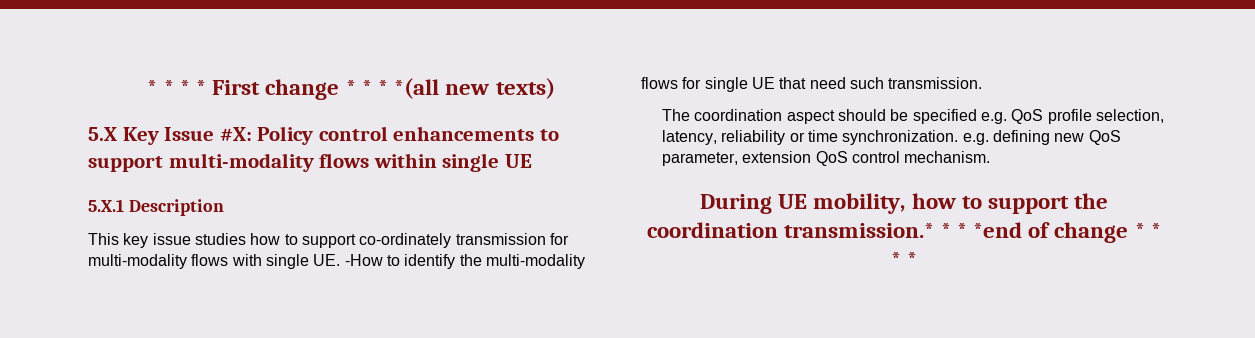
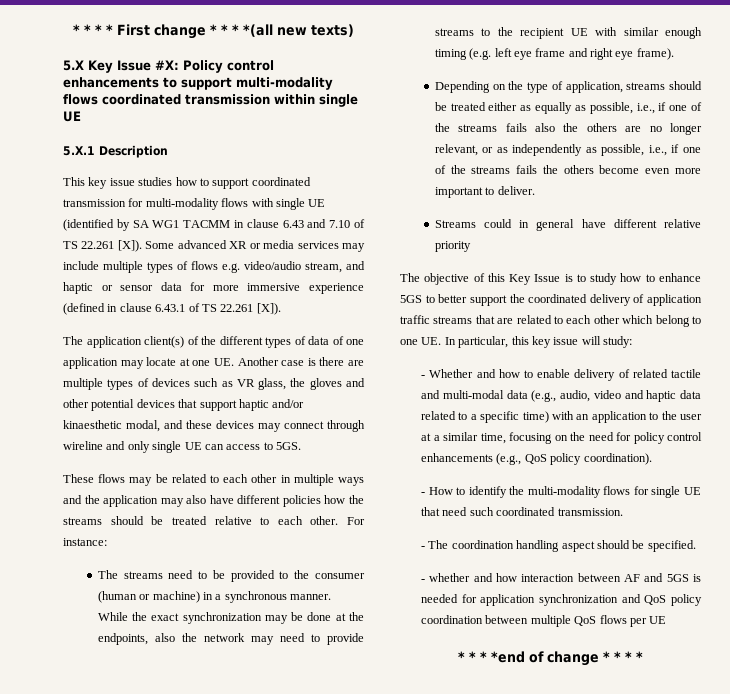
- 5.X Key Issue #X: Policy control enhancements to support multi-modality flows within single UE
+ 5.X Key Issue #X: Policy control enhancements to support multi-modality flows coordinated transmission within single UE
- This key issue studies how to support co-ordinately transmission for multi-modality flows with single UE. -How to identify the multi-modality flows for single UE that need such transmission.
+ This key issue studies how to support coordinated transmission for multi-modality flows with single UE (identified by SA WG1 TACMM in clause 6.43 and 7.10 of TS 22.261 [X]). Some advanced XR or media services may include multiple types of flows e.g. video/audio stream, and haptic or sensor data for more immersive experience (defined in clause 6.43.1 of TS 22.261 [X]).
+ The application client(s) of the different types of data of one application may locate at one UE. Another case is there are multiple types of devices such as VR glass, the gloves and other potential devices that support haptic and/or kinaesthetic modal, and these devices may connect through wireline and only single UE can access to 5GS.
+ These flows may be related to each other in multiple ways and the application may also have different policies how the streams should be treated relative to each other. For instance:
+ The streams need to be provided to the consumer (human or machine) in a synchronous manner. While the exact synchronization may be done at the endpoints, also the network may need to provide streams to the recipient UE with similar enough timing (e.g. left eye frame and right eye frame).
+ Depending on the type of application, streams should be treated either as equally as possible, i.e., if one of the streams fails also the others are no longer relevant, or as independently as possible, i.e., if one of the streams fails the others become even more important to deliver.
+ Streams could in general have different relative priority
+ The objective of this Key Issue is to study how to enhance 5GS to better support the coordinated delivery of application traffic streams that are related to each other which belong to one UE. In particular, this key issue will study:
+ - Whether and how to enable delivery of related tactile and multi-modal data (e.g., audio, video and haptic data related to a specific time) with an application to the user at a similar time, focusing on the need for policy control enhancements (e.g., QoS policy coordination).
+ - How to identify the multi-modality flows for single UE that need such coordinated transmission.
- The coordination aspect should be specified e.g. QoS profile selection, latency, reliability or time synchronization. e.g. defining new QoS parameter, extension QoS control mechanism.
- During UE mobility, how to support the coordination transmission.* * * *end of change * * * *
+ - The coordination handling aspect should be specified.
+ - whether and how interaction between AF and 5GS is needed for application synchronization and QoS policy coordination between multiple QoS flows per UE
+ * * * *end of change * * * *

